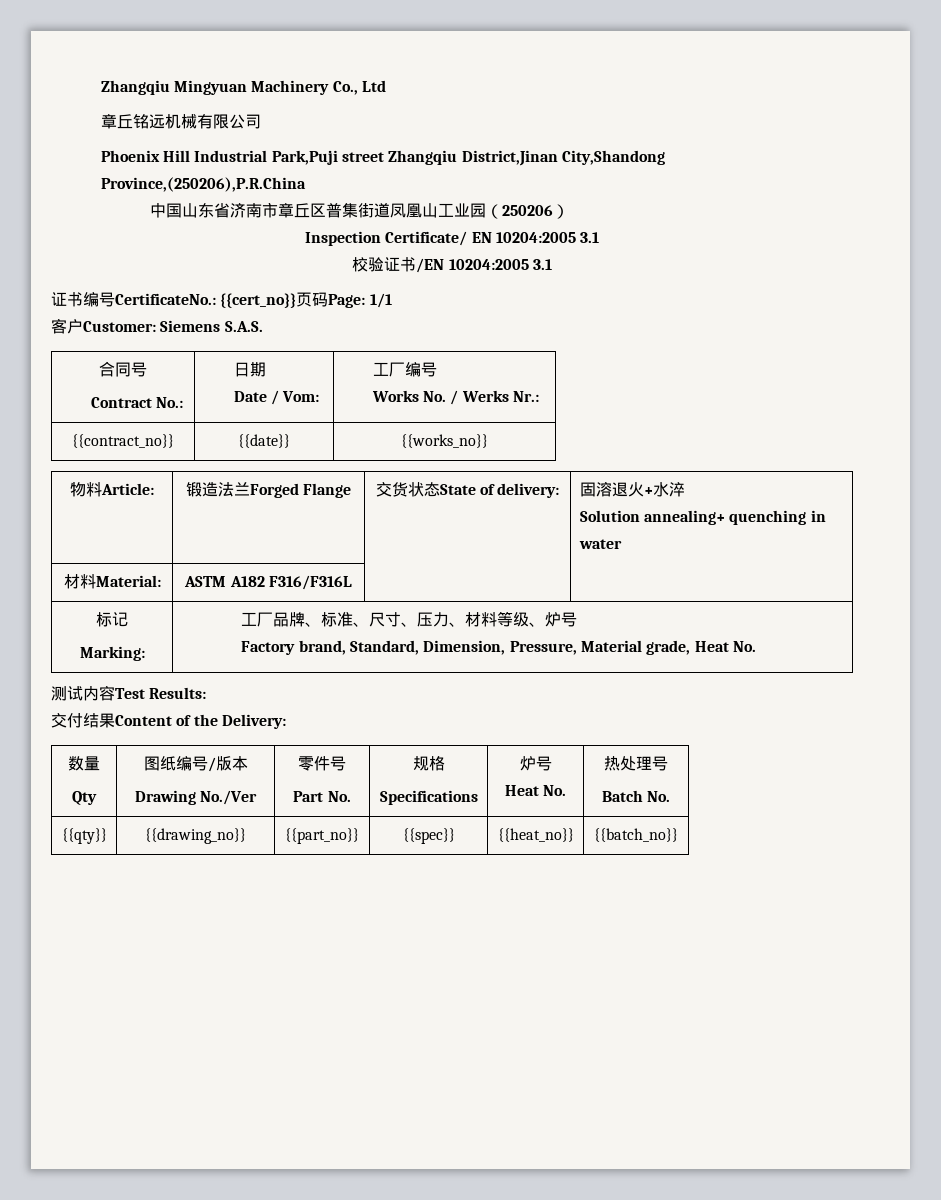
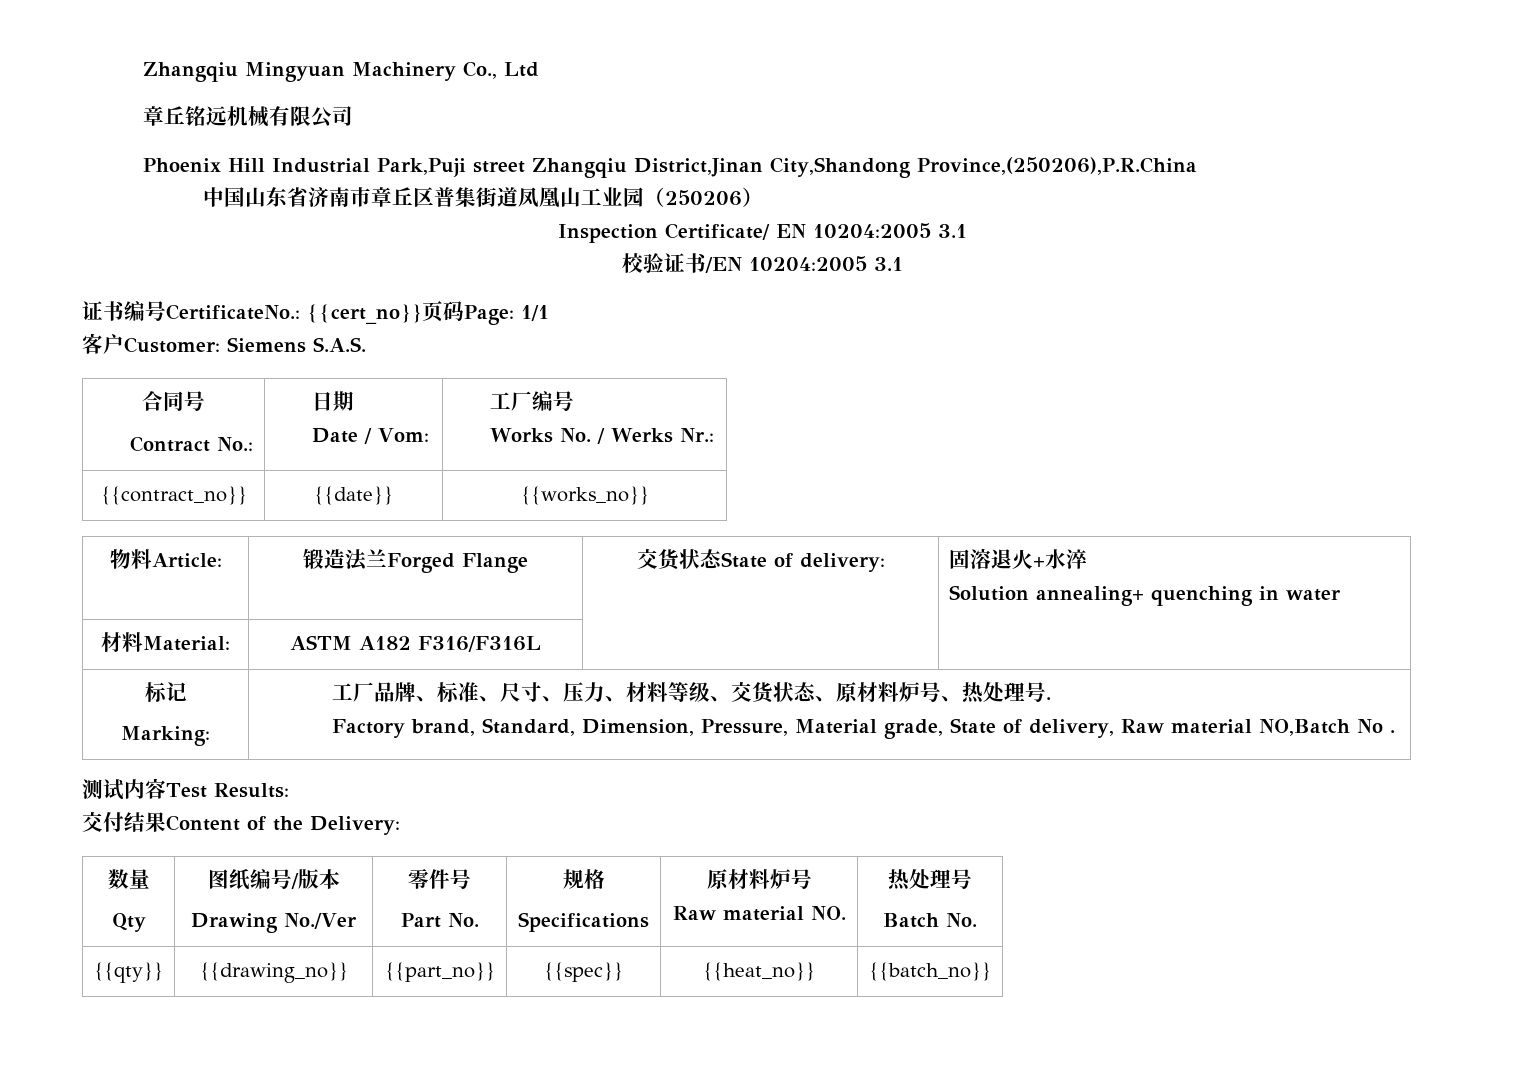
  标记
- Marking: | 工厂品牌、标准、尺寸、压力、材料等级、炉号
- Factory brand, Standard, Dimension, Pressure, Material grade, Heat No.
+ Marking: | 工厂品牌、标准、尺寸、压力、材料等级、交货状态、原材料炉号、热处理号.
+ Factory brand, Standard, Dimension, Pressure, Material grade, State of delivery, Raw material NO,Batch No .
  数量
  Qty | 图纸编号/版本
  Drawing No./Ver | 零件号
  Part No. | 规格
- Specifications | 炉号
- Heat No. | 热处理号
+ Specifications | 原材料炉号
+ Raw material NO. | 热处理号

